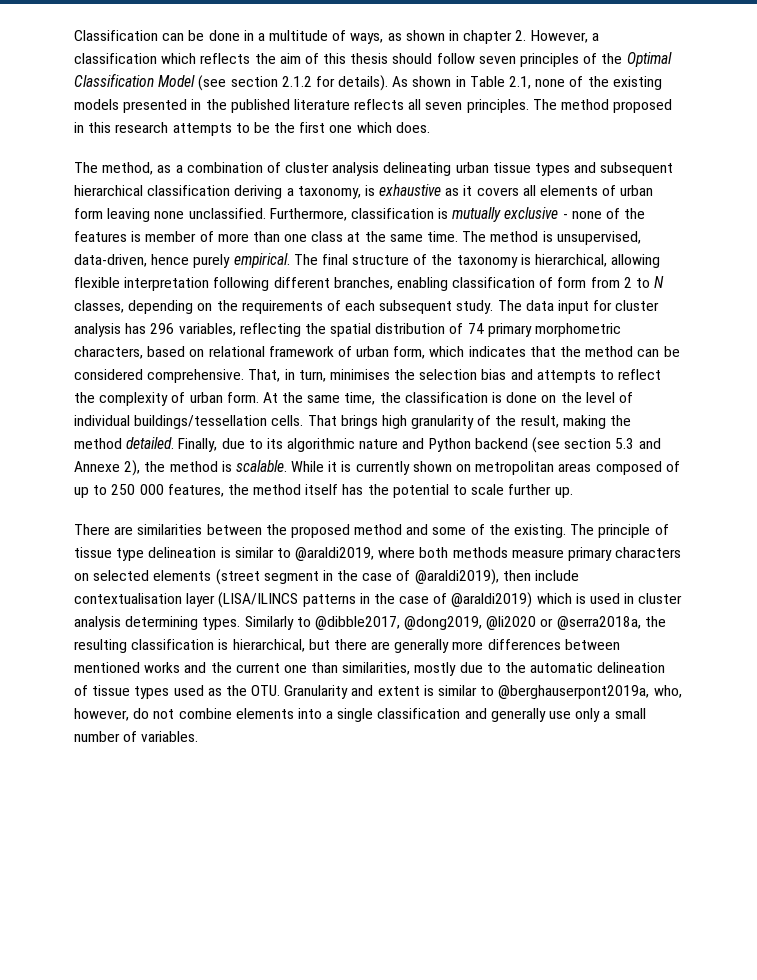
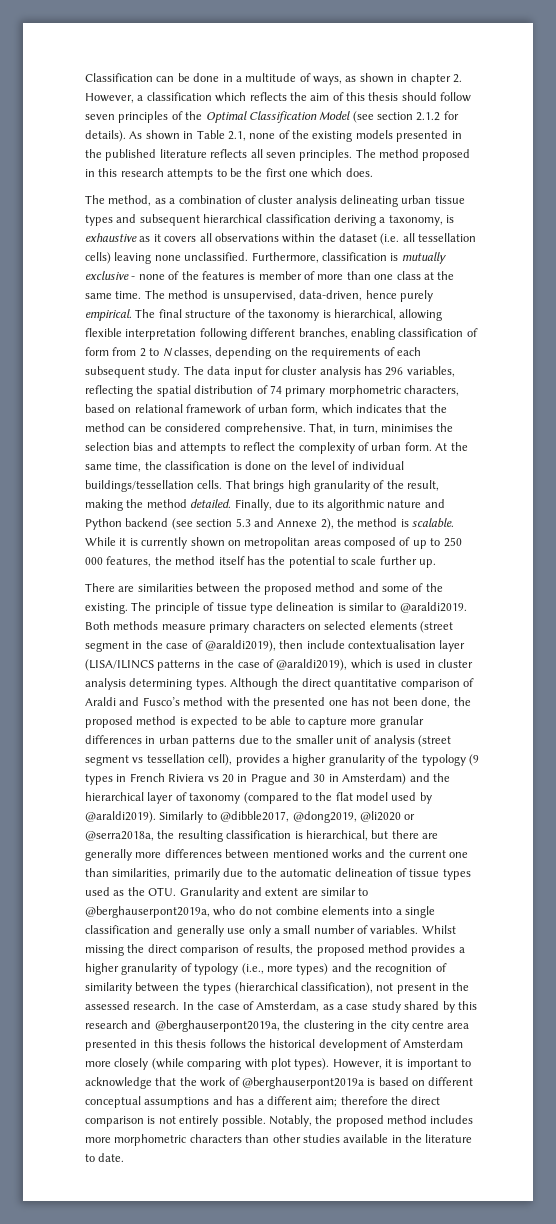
- The method, as a combination of cluster analysis delineating urban tissue types and subsequent hierarchical classification deriving a taxonomy, is exhaustive as it covers all elements of urban form leaving none unclassified.
+ The method, as a combination of cluster analysis delineating urban tissue types and subsequent hierarchical classification deriving a taxonomy, is exhaustive as it covers all observations within the dataset (i.e. all tessellation cells) leaving none unclassified.
- The principle of tissue type delineation is similar to @araldi2019, where both methods measure primary characters on selected elements (street segment in the case of @araldi2019), then include contextualisation layer (LISA/ILINCS patterns in the case of @araldi2019) which is used in cluster analysis determining types.
+ The principle of tissue type delineation is similar to @araldi2019. Both methods measure primary characters on selected elements (street segment in the case of @araldi2019), then include contextualisation layer (LISA/ILINCS patterns in the case of @araldi2019), which is used in cluster analysis determining types.
+ Although the direct quantitative comparison of Araldi and Fusco’s method with the presented one has not been done, the proposed method is expected to be able to capture more granular differences in urban patterns due to the smaller unit of analysis (street segment vs tessellation cell), provides a higher granularity of the typology (9 types in French Riviera vs 20 in Prague and 30 in Amsterdam) and the hierarchical layer of taxonomy (compared to the flat model used by @araldi2019).
- Similarly to @dibble2017, @dong2019, @li2020 or @serra2018a, the resulting classification is hierarchical, but there are generally more differences between mentioned works and the current one than similarities, mostly due to the automatic delineation of tissue types used as the OTU. Granularity and extent is similar to @berghauserpont2019a, who, however, do not combine elements into a single classification and generally use only a small number of variables.
+ Similarly to @dibble2017, @dong2019, @li2020 or @serra2018a, the resulting classification is hierarchical, but there are generally more differences between mentioned works and the current one than similarities, primarily due to the automatic delineation of tissue types used as the OTU. Granularity and extent are similar to @berghauserpont2019a, who do not combine elements into a single classification and generally use only a small number of variables.
+ Whilst missing the direct comparison of results, the proposed method provides a higher granularity of typology (i.e., more types) and the recognition of similarity between the types (hierarchical classification), not present in the assessed research. In the case of Amsterdam, as a case study shared by this research and @berghauserpont2019a, the clustering in the city centre area presented in this thesis follows the historical development of Amsterdam more closely (while comparing with plot types). However, it is important to acknowledge that the work of @berghauserpont2019a is based on different conceptual assumptions and has a different aim; therefore the direct comparison is not entirely possible. Notably, the proposed method includes more morphometric characters than other studies available in the literature to date.

